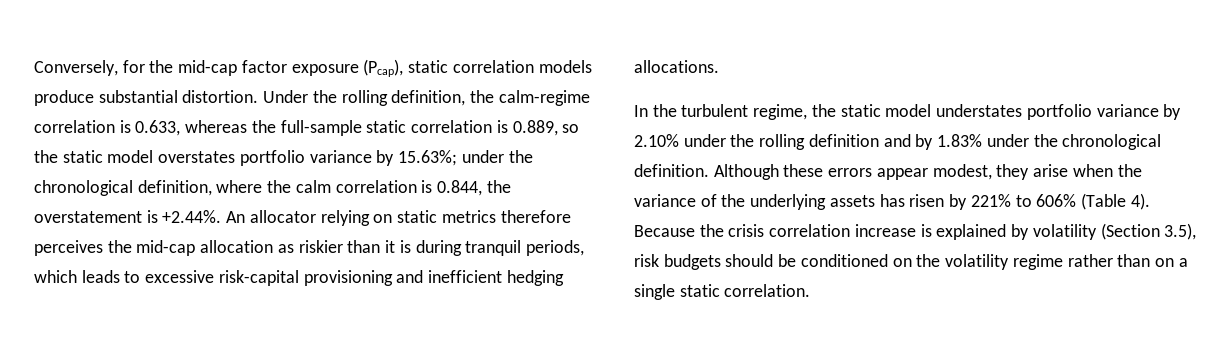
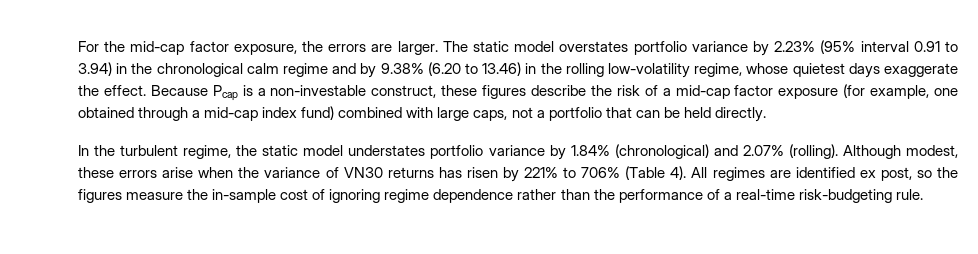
- Conversely, for the mid-cap factor exposure (Pcap), static correlation models produce substantial distortion. Under the rolling definition, the calm-regime correlation is 0.633, whereas the full-sample static correlation is 0.889, so the static model overstates portfolio variance by 15.63%; under the chronological definition, where the calm correlation is 0.844, the overstatement is +2.44%. An allocator relying on static metrics therefore perceives the mid-cap allocation as riskier than it is during tranquil periods, which leads to excessive risk-capital provisioning and inefficient hedging allocations.
+ For the mid-cap factor exposure, the errors are larger. The static model overstates portfolio variance by 2.23% (95% interval 0.91 to 3.94) in the chronological calm regime and by 9.38% (6.20 to 13.46) in the rolling low-volatility regime, whose quietest days exaggerate the effect. Because Pcap is a non-investable construct, these figures describe the risk of a mid-cap factor exposure (for example, one obtained through a mid-cap index fund) combined with large caps, not a portfolio that can be held directly.
- In the turbulent regime, the static model understates portfolio variance by 2.10% under the rolling definition and by 1.83% under the chronological definition. Although these errors appear modest, they arise when the variance of the underlying assets has risen by 221% to 606% (Table 4).
+ In the turbulent regime, the static model understates portfolio variance by 1.84% (chronological) and 2.07% (rolling). Although modest, these errors arise when the variance of VN30 returns has risen by 221% to 706% (Table 4).
- Because the crisis correlation increase is explained by volatility (Section 3.5), risk budgets should be conditioned on the volatility regime rather than on a single static correlation.
+ All regimes are identified ex post, so the figures measure the in-sample cost of ignoring regime dependence rather than the performance of a real-time risk-budgeting rule.

